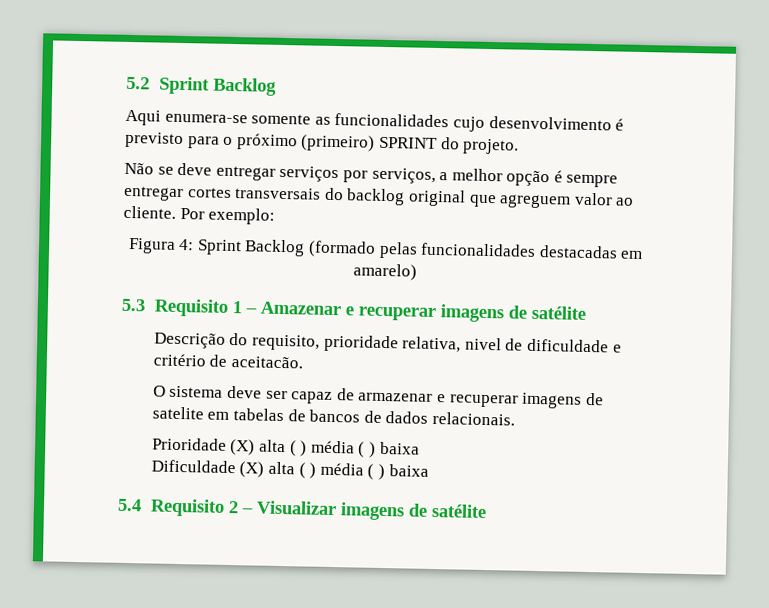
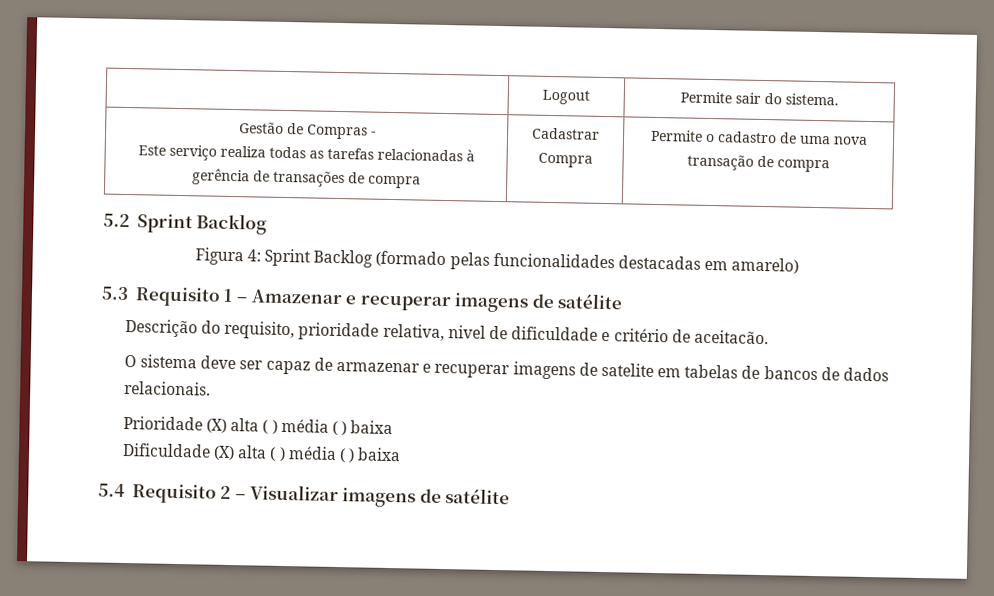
+ | Logout | Permite sair do sistema.
+ Gestão de Compras -
+ Este serviço realiza todas as tarefas relacionadas à gerência de transações de compra | Cadastrar Compra | Permite o cadastro de uma nova transação de compra
  5.2 Sprint Backlog
- Aqui enumera-se somente as funcionalidades cujo desenvolvimento é previsto para o próximo (primeiro) SPRINT do projeto.
- Não se deve entregar serviços por serviços, a melhor opção é sempre entregar cortes transversais do backlog original que agreguem valor ao cliente. Por exemplo:

